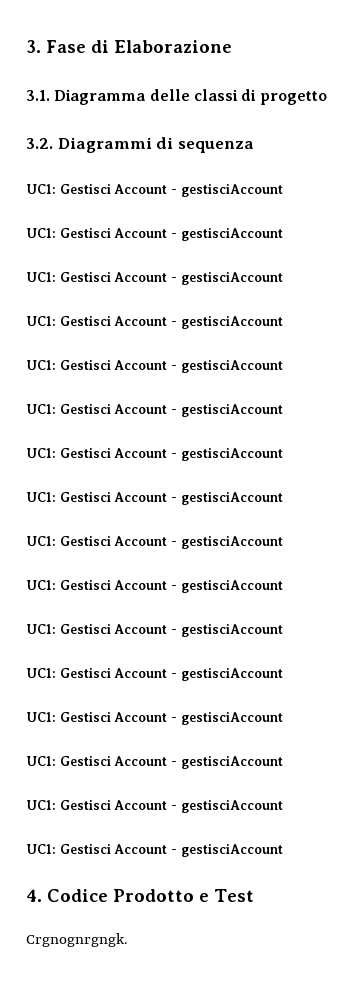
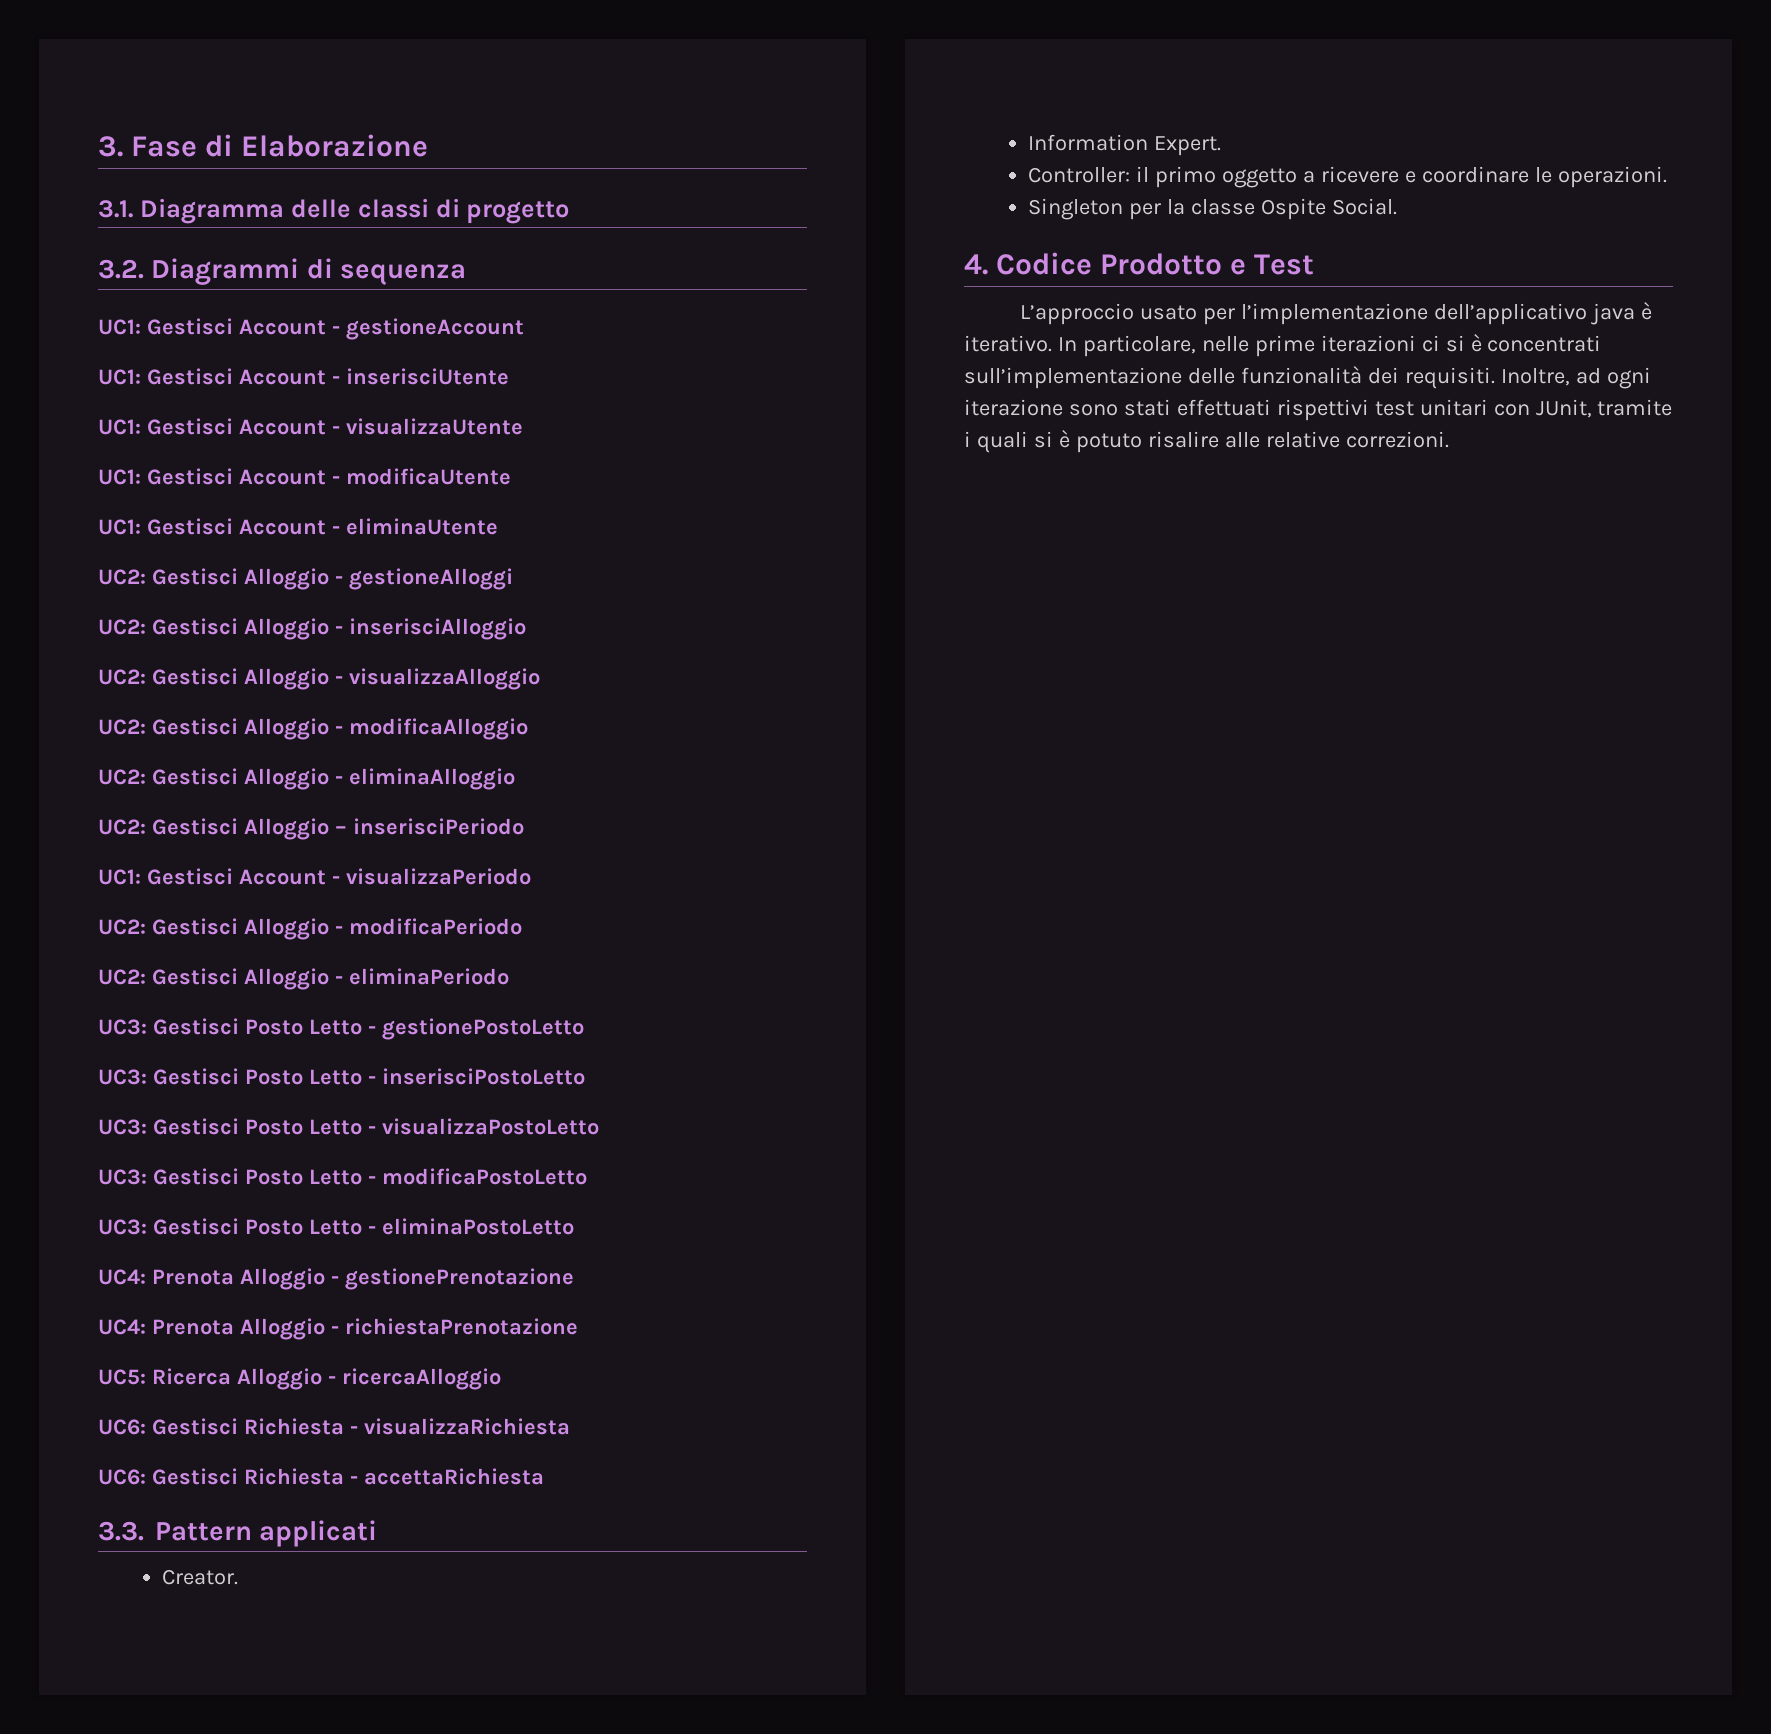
  3.2. Diagrammi di sequenza
- UC1: Gestisci Account - gestisciAccount
- UC1: Gestisci Account - gestisciAccount
- UC1: Gestisci Account - gestisciAccount
- UC1: Gestisci Account - gestisciAccount
- UC1: Gestisci Account - gestisciAccount
- UC1: Gestisci Account - gestisciAccount
- UC1: Gestisci Account - gestisciAccount
- UC1: Gestisci Account - gestisciAccount
- UC1: Gestisci Account - gestisciAccount
- UC1: Gestisci Account - gestisciAccount
- UC1: Gestisci Account - gestisciAccount
- UC1: Gestisci Account - gestisciAccount
- UC1: Gestisci Account - gestisciAccount
- UC1: Gestisci Account - gestisciAccount
- UC1: Gestisci Account - gestisciAccount
- UC1: Gestisci Account - gestisciAccount
+ UC1: Gestisci Account - gestioneAccount
+ UC1: Gestisci Account - inserisciUtente
+ UC1: Gestisci Account - visualizzaUtente
+ UC1: Gestisci Account - modificaUtente
+ UC1: Gestisci Account - eliminaUtente
+ UC2: Gestisci Alloggio - gestioneAlloggi
+ UC2: Gestisci Alloggio - inserisciAlloggio
+ UC2: Gestisci Alloggio - visualizzaAlloggio
+ UC2: Gestisci Alloggio - modificaAlloggio
+ UC2: Gestisci Alloggio - eliminaAlloggio
+ UC2: Gestisci Alloggio – inserisciPeriodo
+ UC1: Gestisci Account - visualizzaPeriodo
+ UC2: Gestisci Alloggio - modificaPeriodo
+ UC2: Gestisci Alloggio - eliminaPeriodo
+ UC3: Gestisci Posto Letto - gestionePostoLetto
+ UC3: Gestisci Posto Letto - inserisciPostoLetto
+ UC3: Gestisci Posto Letto - visualizzaPostoLetto
+ UC3: Gestisci Posto Letto - modificaPostoLetto
+ UC3: Gestisci Posto Letto - eliminaPostoLetto
+ UC4: Prenota Alloggio - gestionePrenotazione
+ UC4: Prenota Alloggio - richiestaPrenotazione
+ UC5: Ricerca Alloggio - ricercaAlloggio
+ UC6: Gestisci Richiesta - visualizzaRichiesta
+ UC6: Gestisci Richiesta - accettaRichiesta
+ 3.3. Pattern applicati
+ Creator.
+ Information Expert.
+ Controller: il primo oggetto a ricevere e coordinare le operazioni.
+ Singleton per la classe Ospite Social.
- Crgnognrgngk.
+ L’approccio usato per l’implementazione dell’applicativo java è iterativo. In particolare, nelle prime iterazioni ci si è concentrati sull’implementazione delle funzionalità dei requisiti. Inoltre, ad ogni iterazione sono stati effettuati rispettivi test unitari con JUnit, tramite i quali si è potuto risalire alle relative correzioni.

